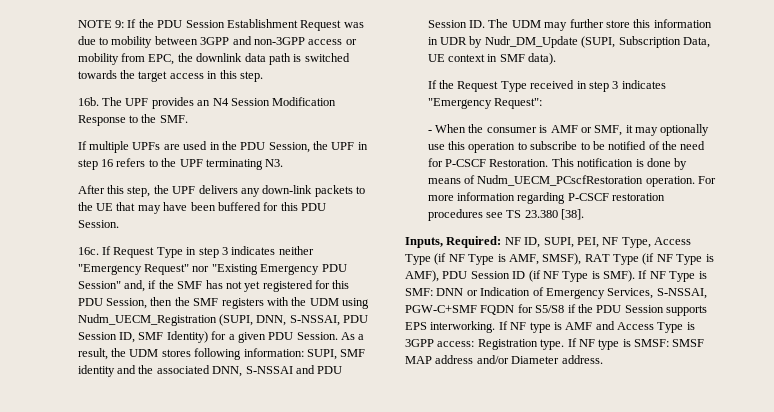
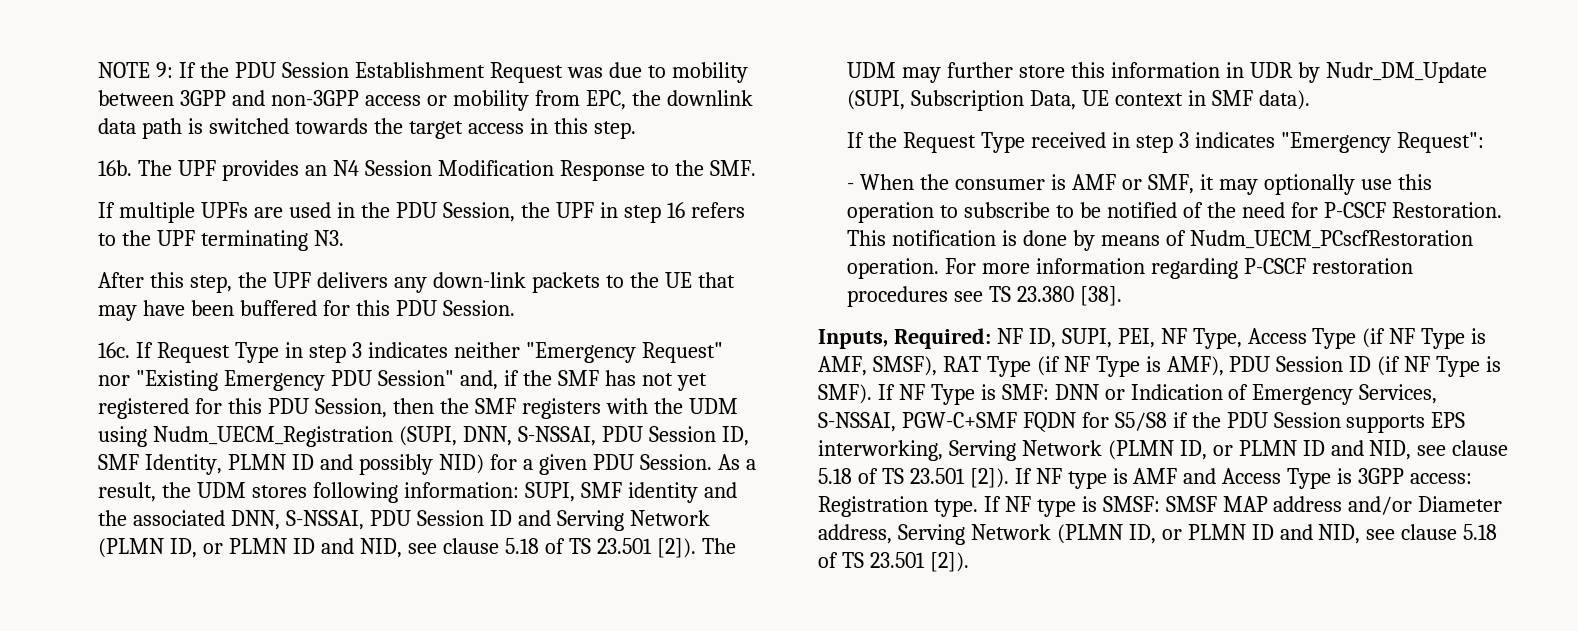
- If Request Type in step 3 indicates neither "Emergency Request" nor "Existing Emergency PDU Session" and, if the SMF has not yet registered for this PDU Session, then the SMF registers with the UDM using Nudm_UECM_Registration (SUPI, DNN, S-NSSAI, PDU Session ID, SMF Identity) for a given PDU Session.
+ If Request Type in step 3 indicates neither "Emergency Request" nor "Existing Emergency PDU Session" and, if the SMF has not yet registered for this PDU Session, then the SMF registers with the UDM using Nudm_UECM_Registration (SUPI, DNN, S-NSSAI, PDU Session ID, SMF Identity, PLMN ID and possibly NID) for a given PDU Session.
- As a result, the UDM stores following information: SUPI, SMF identity and the associated DNN, S-NSSAI and PDU Session ID. The UDM may further store this information in UDR by Nudr_DM_Update (SUPI, Subscription Data, UE context in SMF data).
+ As a result, the UDM stores following information: SUPI, SMF identity and the associated DNN, S-NSSAI, PDU Session ID and Serving Network (PLMN ID, or PLMN ID and NID, see clause 5.18 of TS 23.501 [2]). The UDM may further store this information in UDR by Nudr_DM_Update (SUPI, Subscription Data, UE context in SMF data).
- If NF Type is SMF: DNN or Indication of Emergency Services, S-NSSAI, PGW-C+SMF FQDN for S5/S8 if the PDU Session supports EPS interworking.
+ If NF Type is SMF: DNN or Indication of Emergency Services, S-NSSAI, PGW-C+SMF FQDN for S5/S8 if the PDU Session supports EPS interworking, Serving Network (PLMN ID, or PLMN ID and NID, see clause 5.18 of TS 23.501 [2]).
- If NF type is SMSF: SMSF MAP address and/or Diameter address.
+ If NF type is SMSF: SMSF MAP address and/or Diameter address, Serving Network (PLMN ID, or PLMN ID and NID, see clause 5.18 of TS 23.501 [2]).

